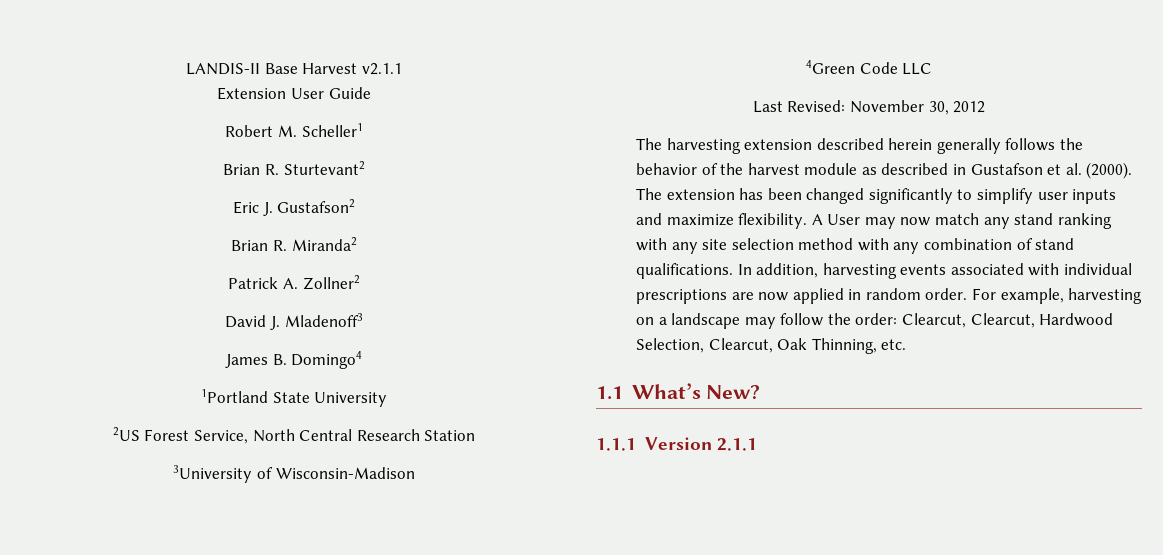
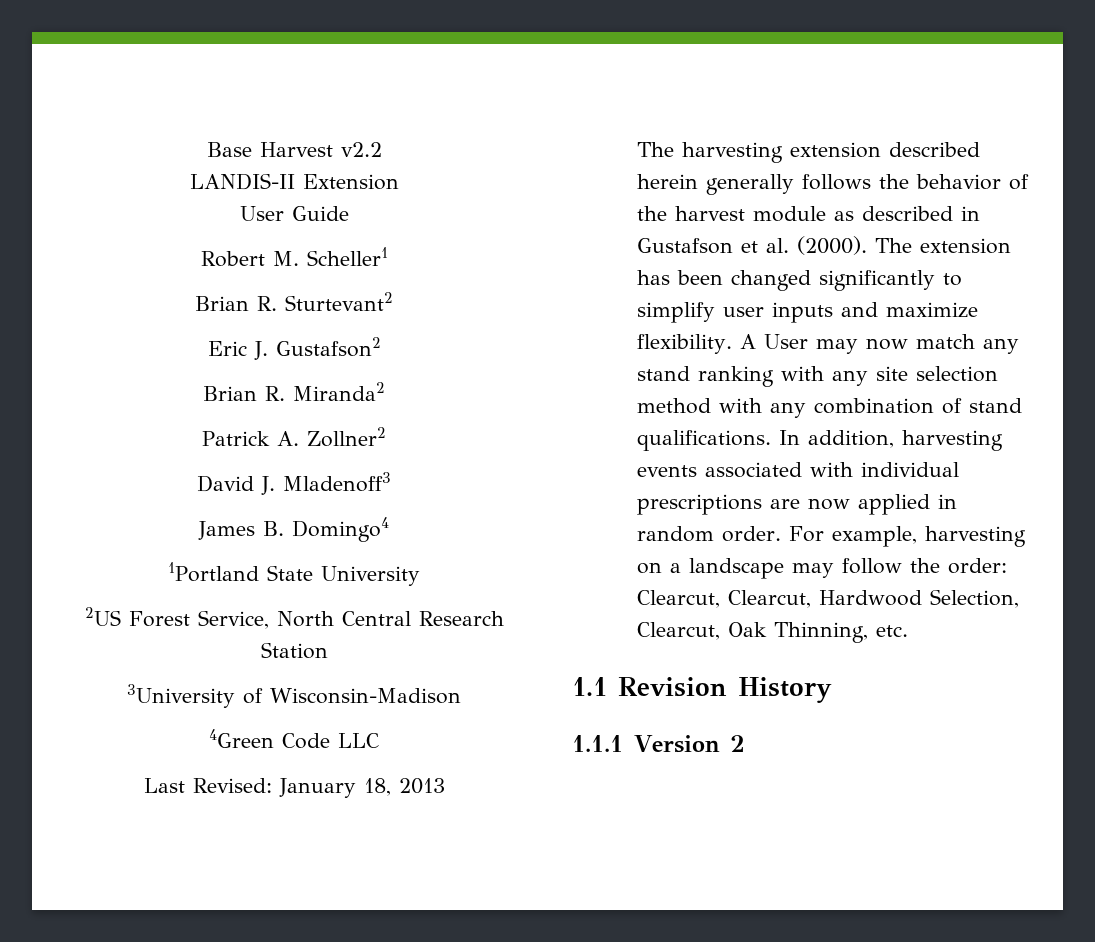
- LANDIS-II Base Harvest v2.1.1
- Extension User Guide
+ Base Harvest v2.2
+ LANDIS-II Extension
+ User Guide
- Last Revised: November 30, 2012
+ Last Revised: January 18, 2013
- 1.1 What’s New?
+ 1.1 Revision History
- 1.1.1 Version 2.1.1
+ 1.1.1 Version 2

